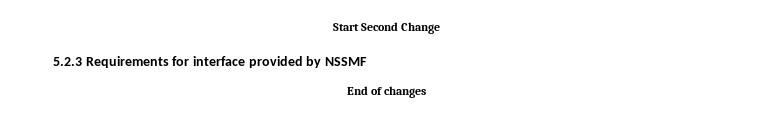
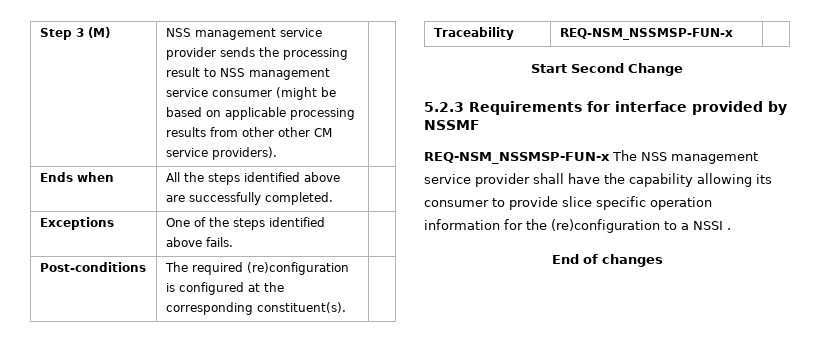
+ Step 3 (M) | NSS management service provider sends the processing result to NSS management service consumer (might be based on applicable processing results from other other CM service providers). |
+ Ends when | All the steps identified above are successfully completed. |
+ Exceptions | One of the steps identified above fails. |
+ Post-conditions | The required (re)configuration is configured at the corresponding constituent(s). |
+ Traceability | REQ-NSM_NSSMSP-FUN-x |
+ REQ-NSM_NSSMSP-FUN-x The NSS management service provider shall have the capability allowing its consumer to provide slice specific operation information for the (re)configuration to a NSSI .

